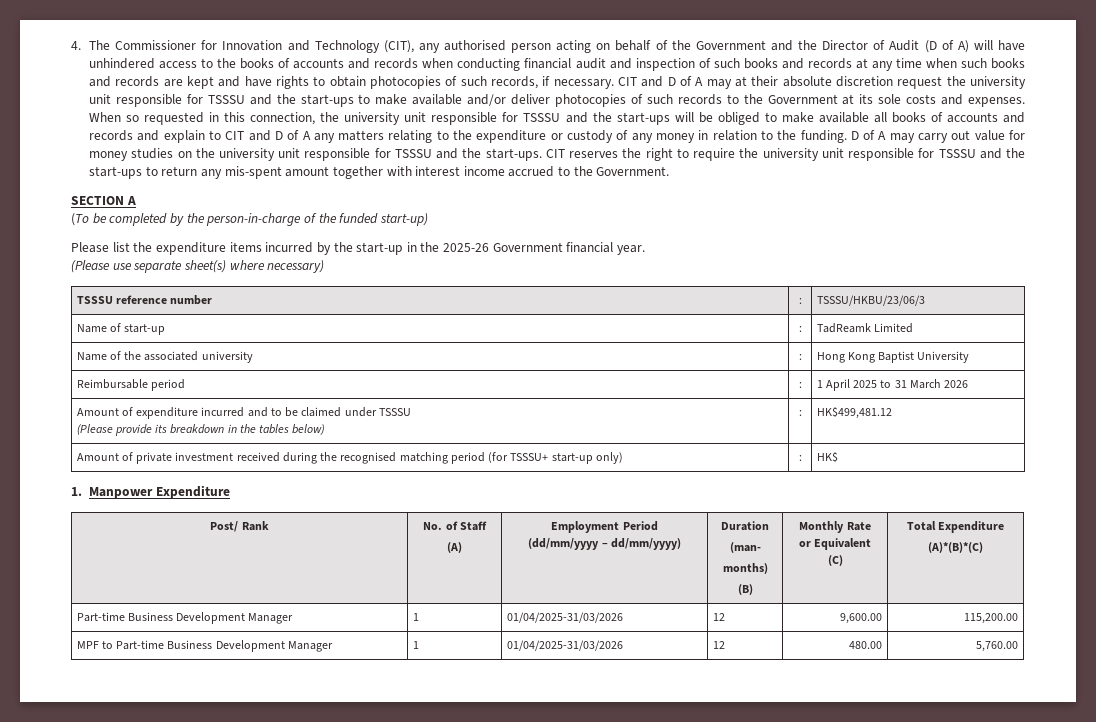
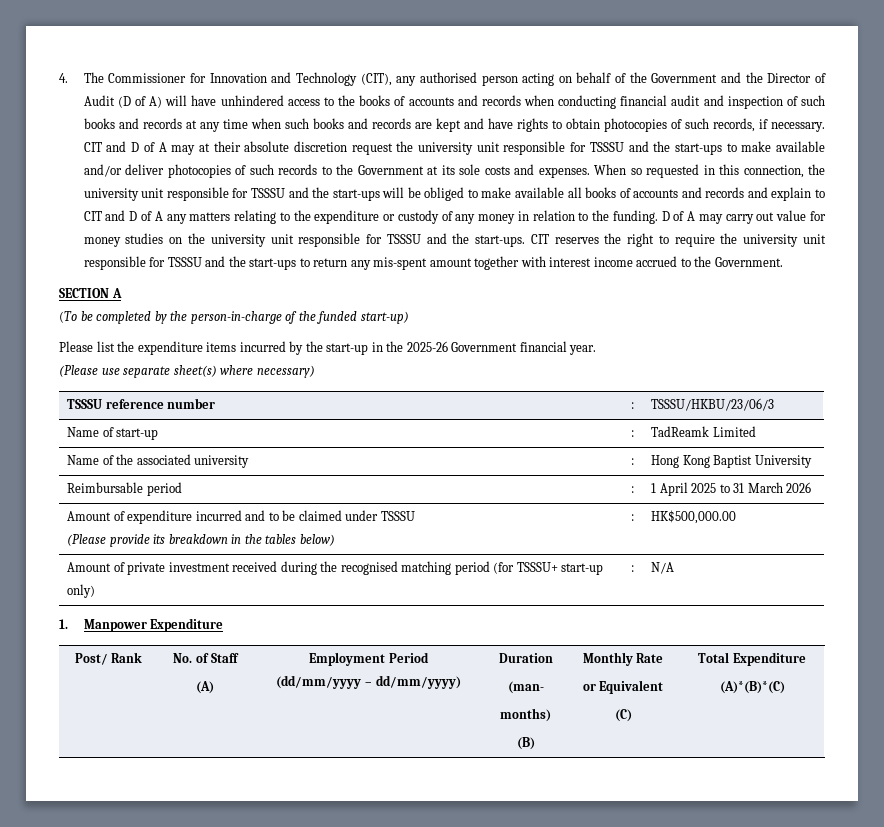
  Amount of expenditure incurred and to be claimed under TSSSU
- (Please provide its breakdown in the tables below) | : | HK$499,481.12
+ (Please provide its breakdown in the tables below) | : | HK$500,000.00
- Amount of private investment received during the recognised matching period (for TSSSU+ start-up only) | : | HK$
+ Amount of private investment received during the recognised matching period (for TSSSU+ start-up only) | : | N/A
- Part-time Business Development Manager | 1 | 01/04/2025-31/03/2026 | 12 | 9,600.00 | 115,200.00
- MPF to Part-time Business Development Manager | 1 | 01/04/2025-31/03/2026 | 12 | 480.00 | 5,760.00

